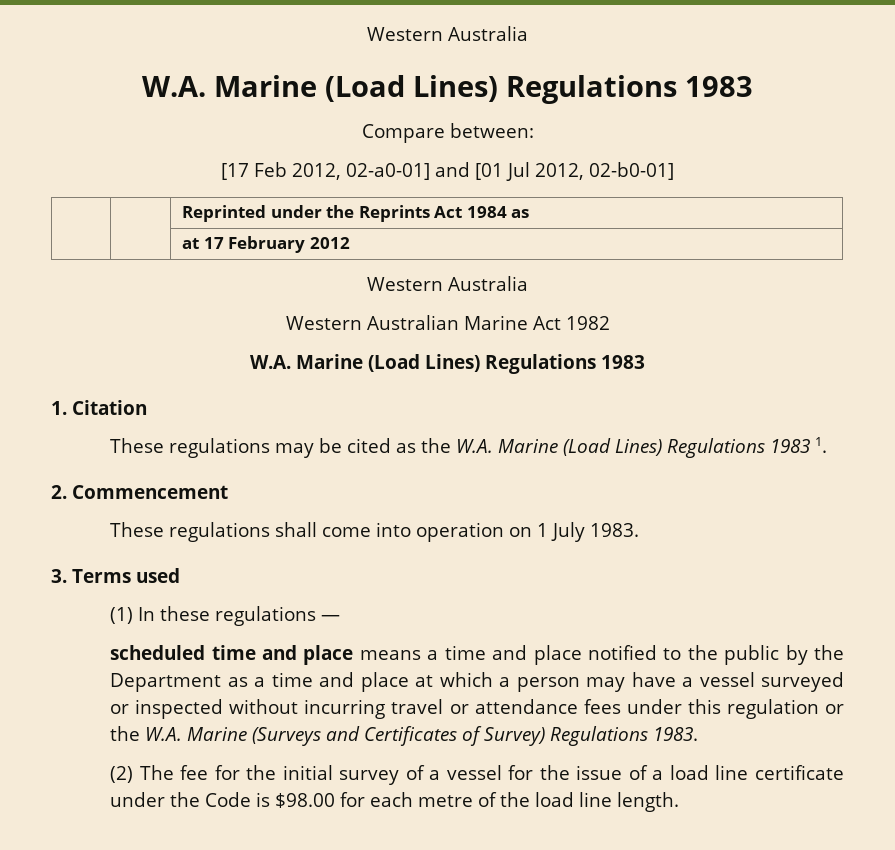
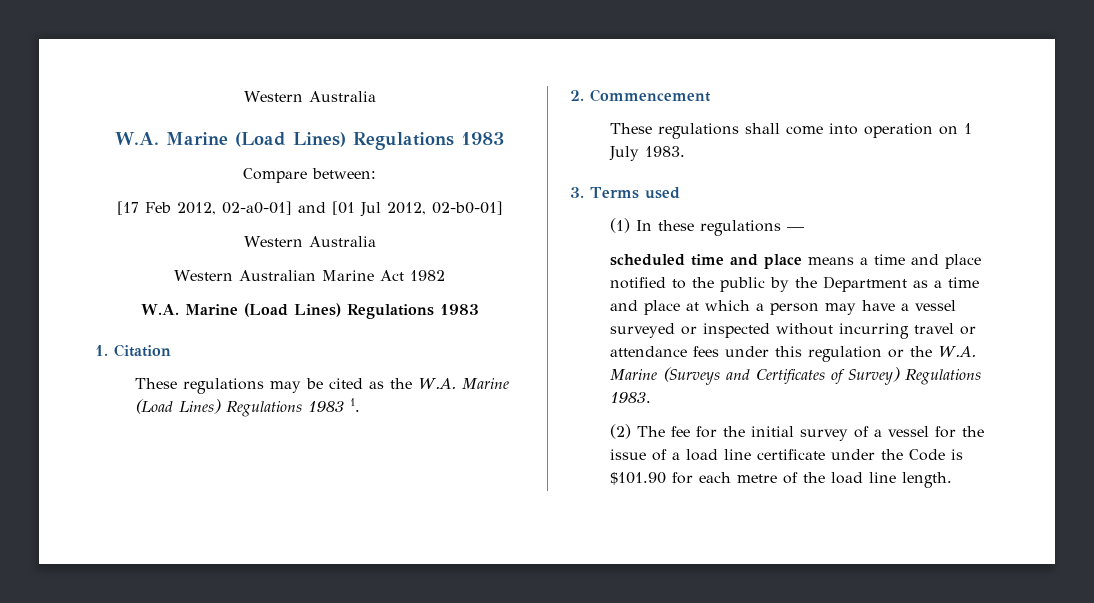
- | | Reprinted under the Reprints Act 1984 as
- | | at 17 February 2012
- (2) The fee for the initial survey of a vessel for the issue of a load line certificate under the Code is $98.00 for each metre of the load line length.
+ (2) The fee for the initial survey of a vessel for the issue of a load line certificate under the Code is $101.90 for each metre of the load line length.

